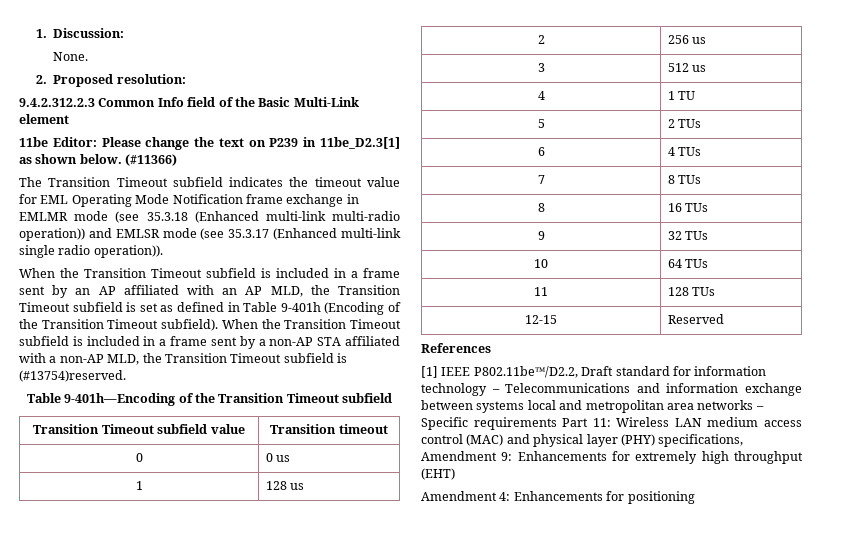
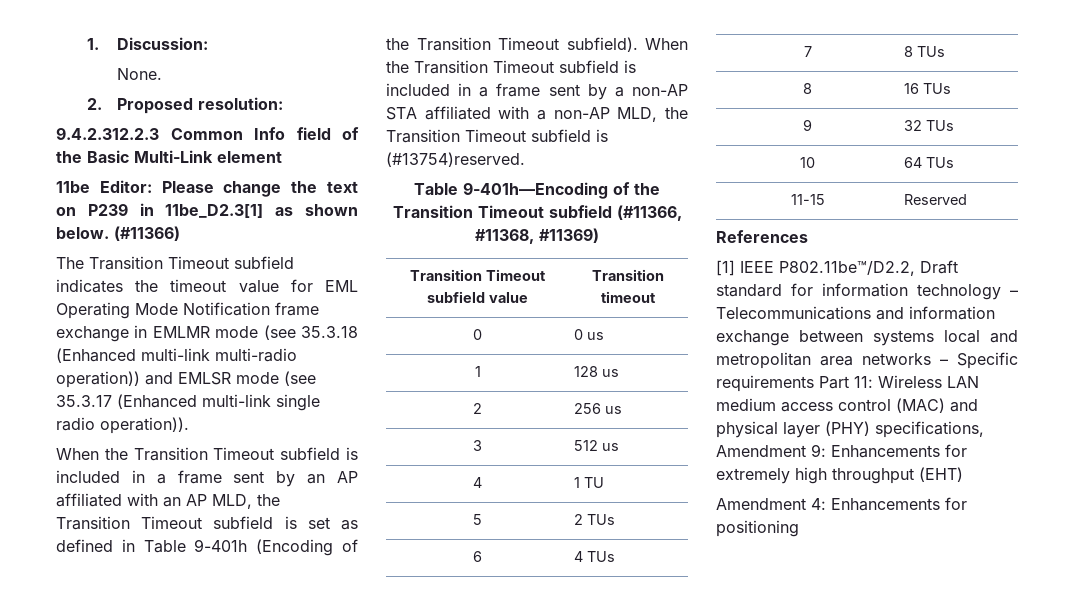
- Table 9-401h—Encoding of the Transition Timeout subfield
+ Table 9-401h—Encoding of the Transition Timeout subfield (#11366, #11368, #11369)
- 11 | 128 TUs
- 12-15 | Reserved
+ 11-15 | Reserved

